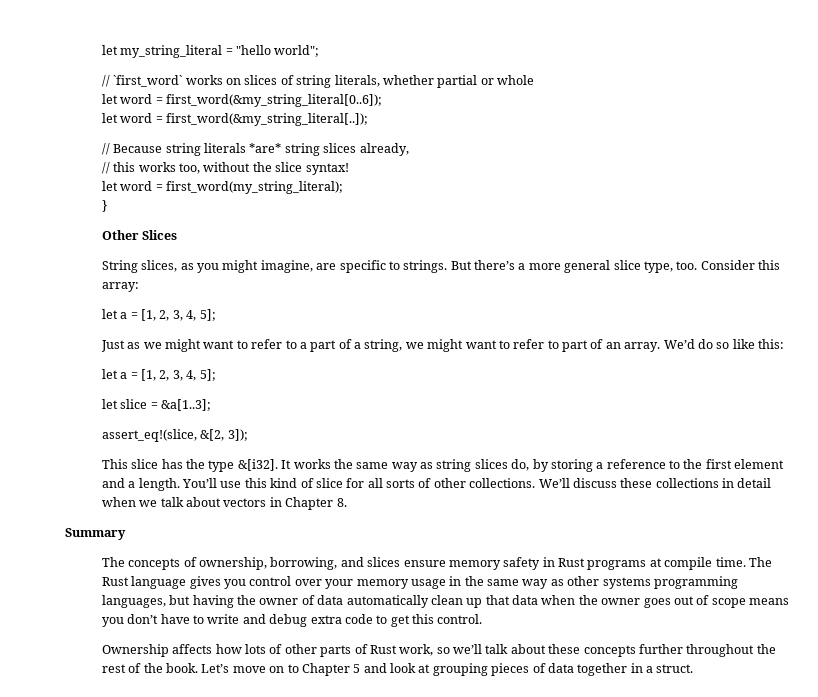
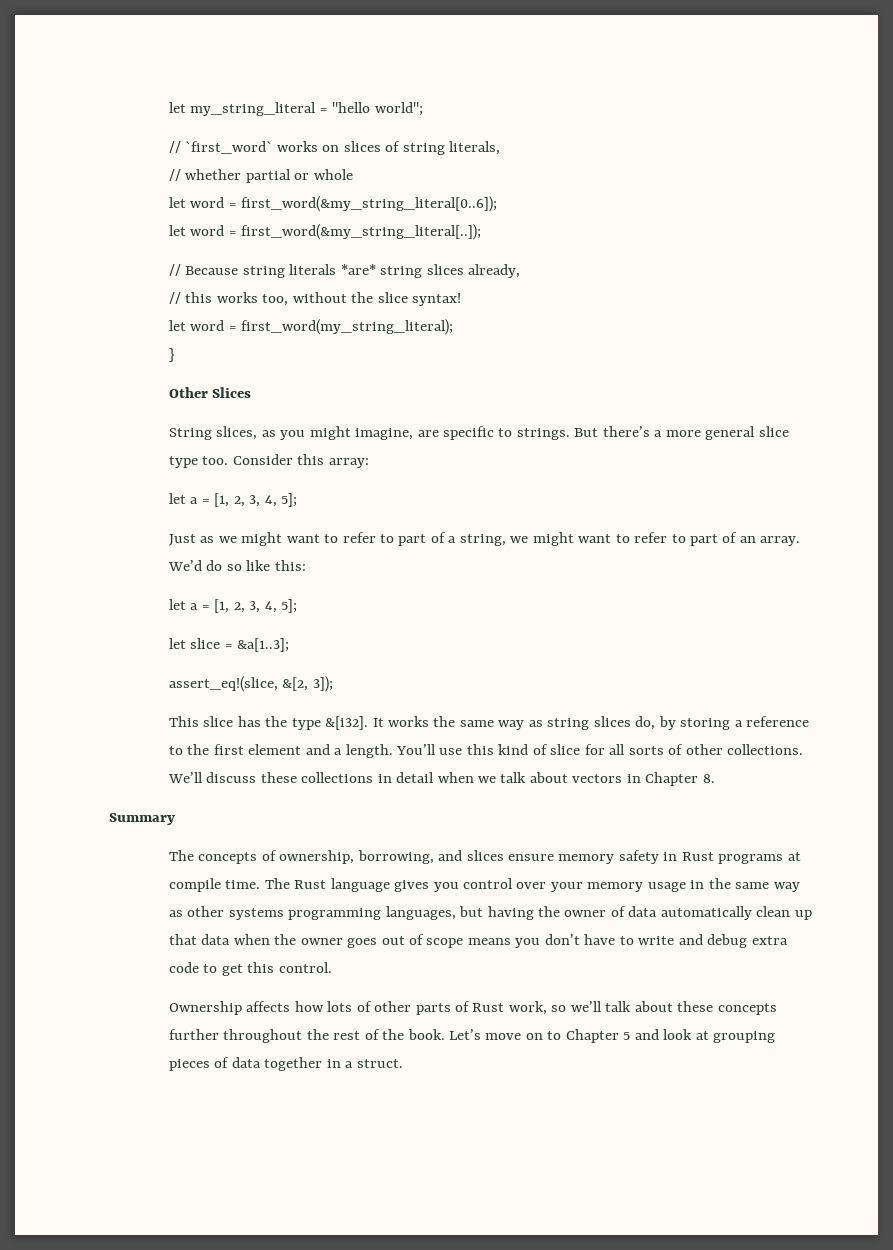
- // `first_word` works on slices of string literals, whether partial or whole
+ // `first_word` works on slices of string literals,
+ // whether partial or whole
- But there’s a more general slice type, too.
+ But there’s a more general slice type too.
- Just as we might want to refer to a part of a string, we might want to refer to part of an array.
+ Just as we might want to refer to part of a string, we might want to refer to part of an array.

